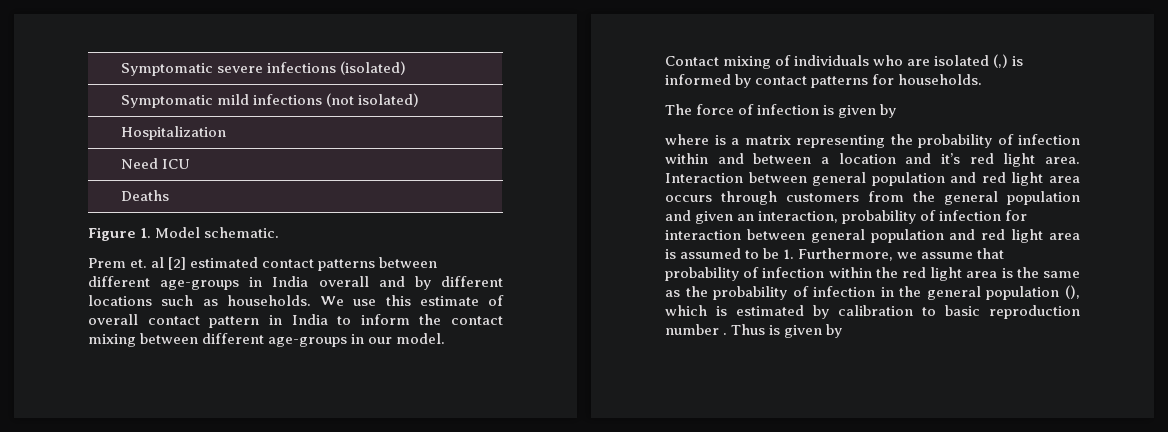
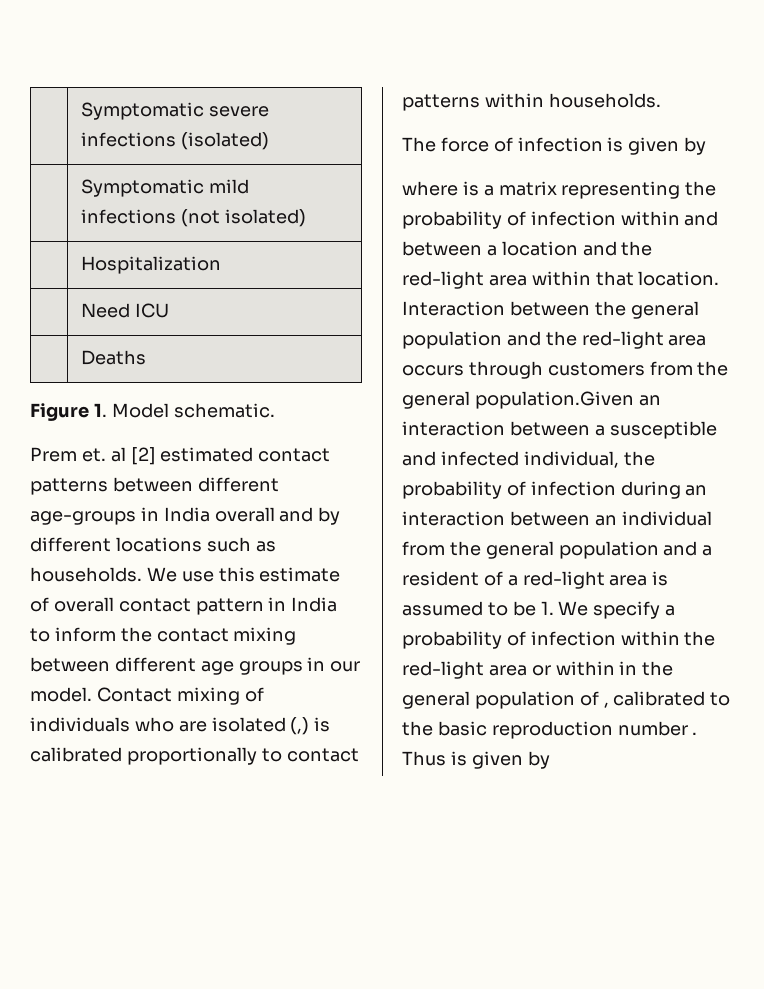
- We use this estimate of overall contact pattern in India to inform the contact mixing between different age-groups in our model.
+ We use this estimate of overall contact pattern in India to inform the contact mixing between different age groups in our model.
- Contact mixing of individuals who are isolated (,) is informed by contact patterns for households.
+ Contact mixing of individuals who are isolated (,) is calibrated proportionally to contact patterns within households.
- where is a matrix representing the probability of infection within and between a location and it’s red light area.
+ where is a matrix representing the probability of infection within and between a location and the red-light area within that location.
- Interaction between general population and red light area occurs through customers from the general population and given an interaction, probability of infection for interaction between general population and red light area is assumed to be 1. Furthermore, we assume that probability of infection within the red light area is the same as the probability of infection in the general population (), which is estimated by calibration to basic reproduction number .
+ Interaction between the general population and the red-light area occurs through customers from the general population.Given an interaction between a susceptible and infected individual, the probability of infection during an interaction between an individual from the general population and a resident of a red-light area is assumed to be 1. We specify a probability of infection within the red-light area or within in the general population of , calibrated to the basic reproduction number .

